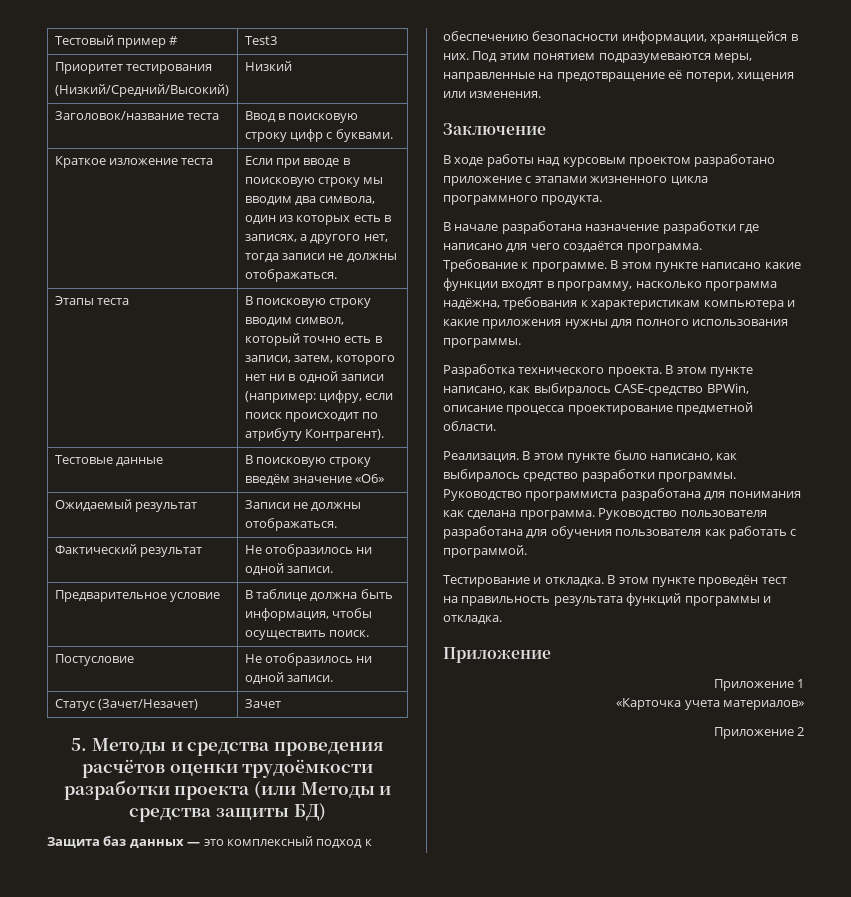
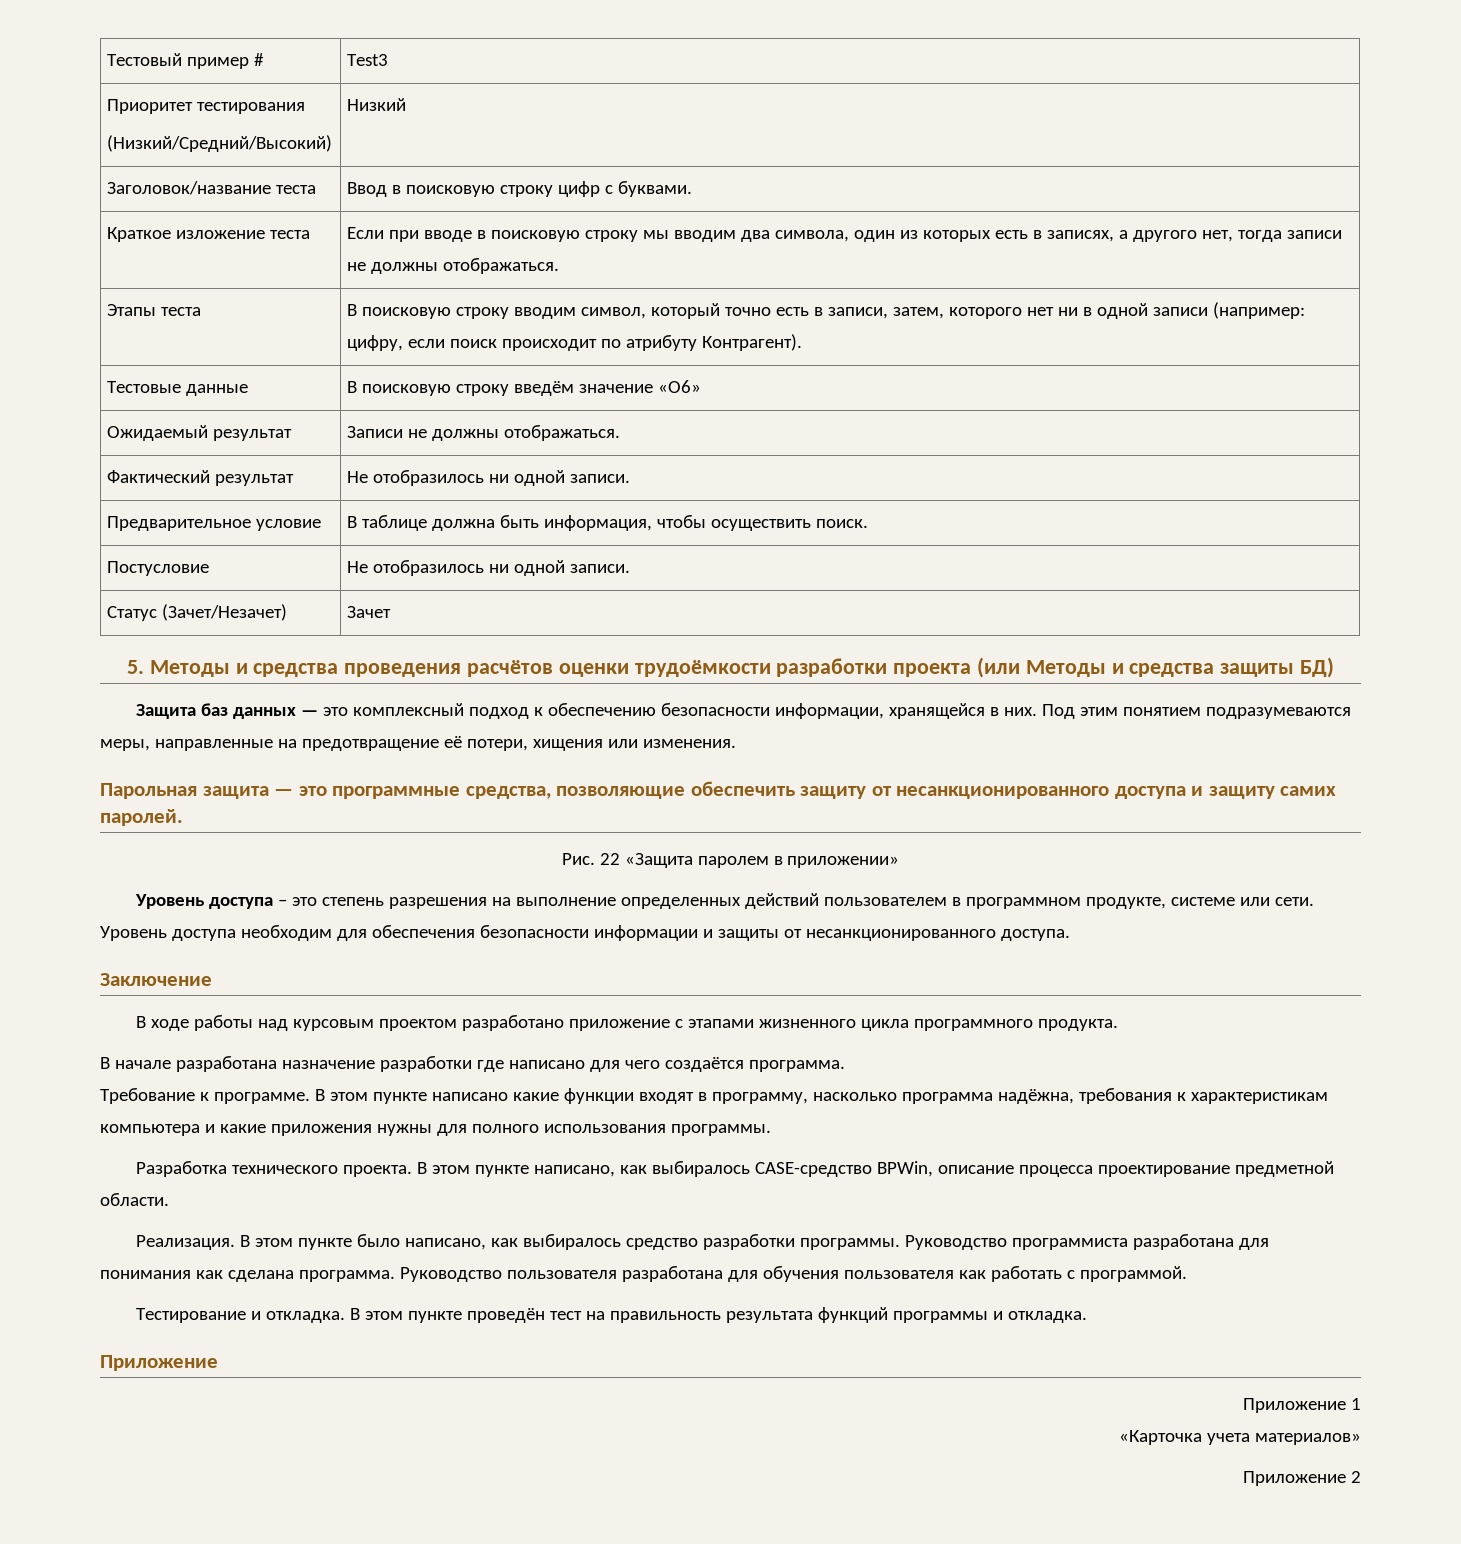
+ Парольная защита — это программные средства, позволяющие обеспечить защиту от несанкционированного доступа и защиту самих паролей.
+ Рис. 22 «Защита паролем в приложении»
+ Уровень доступа – это степень разрешения на выполнение определенных действий пользователем в программном продукте, системе или сети. Уровень доступа необходим для обеспечения безопасности информации и защиты от несанкционированного доступа.

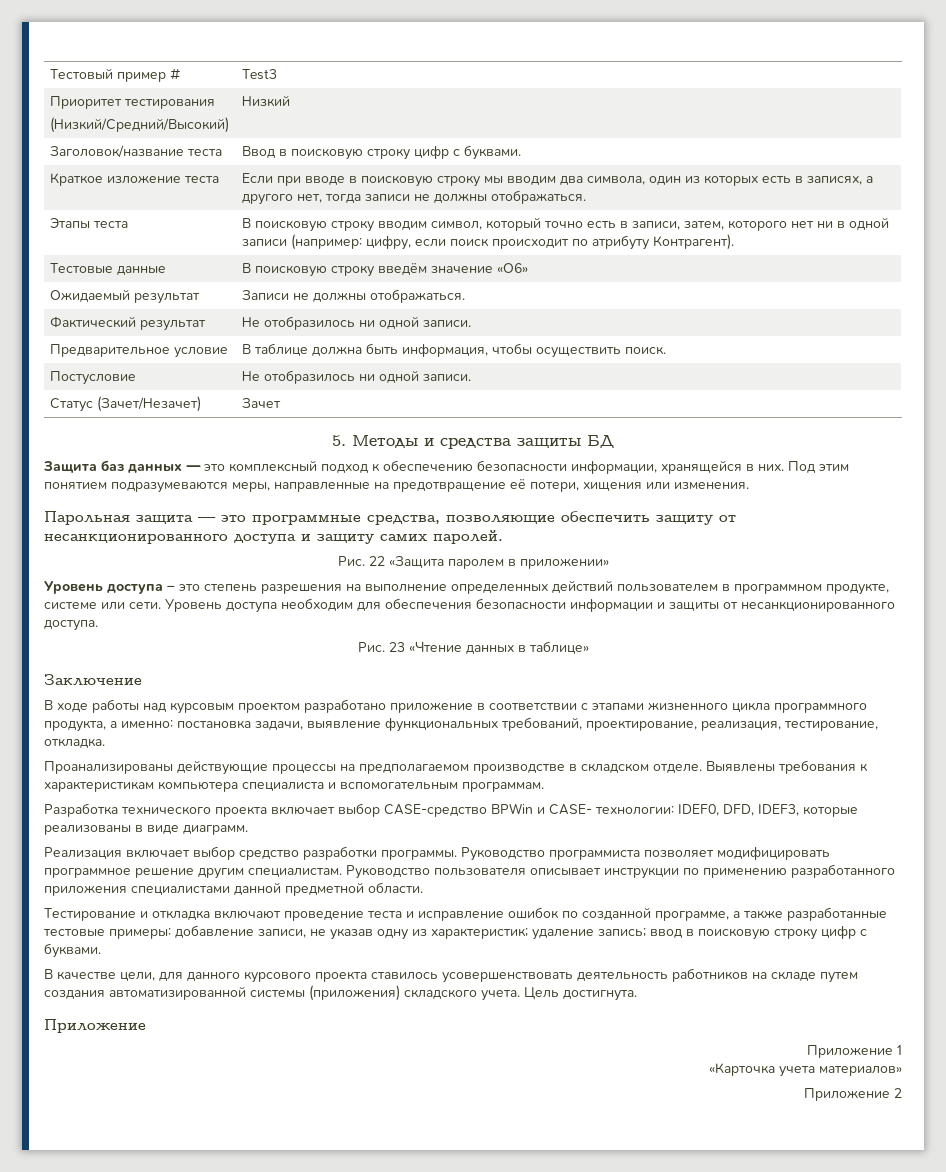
- 5. Методы и средства проведения расчётов оценки трудоёмкости разработки проекта (или Методы и средства защиты БД)
+ 5. Методы и средства защиты БД
+ Рис. 23 «Чтение данных в таблице»
- В ходе работы над курсовым проектом разработано приложение с этапами жизненного цикла программного продукта.
- В начале разработана назначение разработки где написано для чего создаётся программа.
- Требование к программе. В этом пункте написано какие функции входят в программу, насколько программа надёжна, требования к характеристикам компьютера и какие приложения нужны для полного использования программы.
- Разработка технического проекта. В этом пункте написано, как выбиралось CASE-средство BPWin, описание процесса проектирование предметной области.
- Реализация. В этом пункте было написано, как выбиралось средство разработки программы.
+ В ходе работы над курсовым проектом разработано приложение в соответствии с этапами жизненного цикла программного продукта, а именно: постановка задачи, выявление функциональных требований, проектирование, реализация, тестирование, откладка.
+ Проанализированы действующие процессы на предполагаемом производстве в складском отделе. Выявлены требования к характеристикам компьютера специалиста и вспомогательным программам.
+ Разработка технического проекта включает выбор CASE-средство BPWin и CASE- технологии: IDEF0, DFD, IDEF3, которые реализованы в виде диаграмм.
+ Реализация включает выбор средство разработки программы.
- Руководство программиста разработана для понимания как сделана программа. Руководство пользователя разработана для обучения пользователя как работать с программой.
- Тестирование и откладка. В этом пункте проведён тест на правильность результата функций программы и откладка.
+ Руководство программиста позволяет модифицировать программное решение другим специалистам. Руководство пользователя описывает инструкции по применению разработанного приложения специалистами данной предметной области.
+ Тестирование и откладка включают проведение теста и исправление ошибок по созданной программе, а также разработанные тестовые примеры: добавление записи, не указав одну из характеристик; удаление запись; ввод в поисковую строку цифр с буквами.
+ В качестве цели, для данного курсового проекта ставилось усовершенствовать деятельность работников на складе путем создания автоматизированной системы (приложения) складского учета. Цель достигнута.

